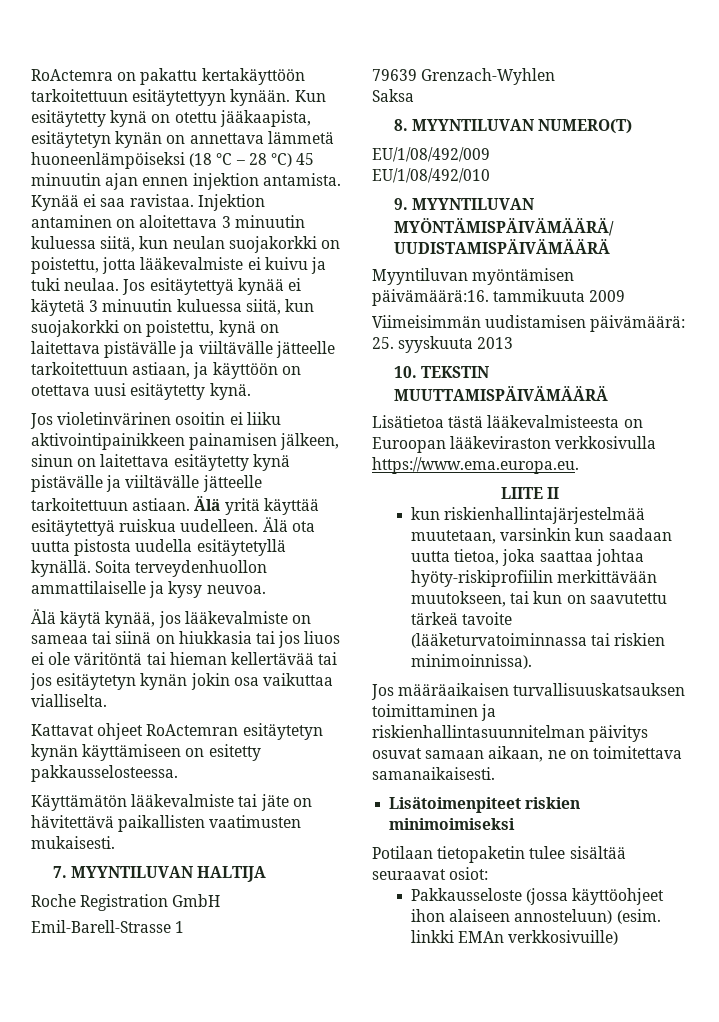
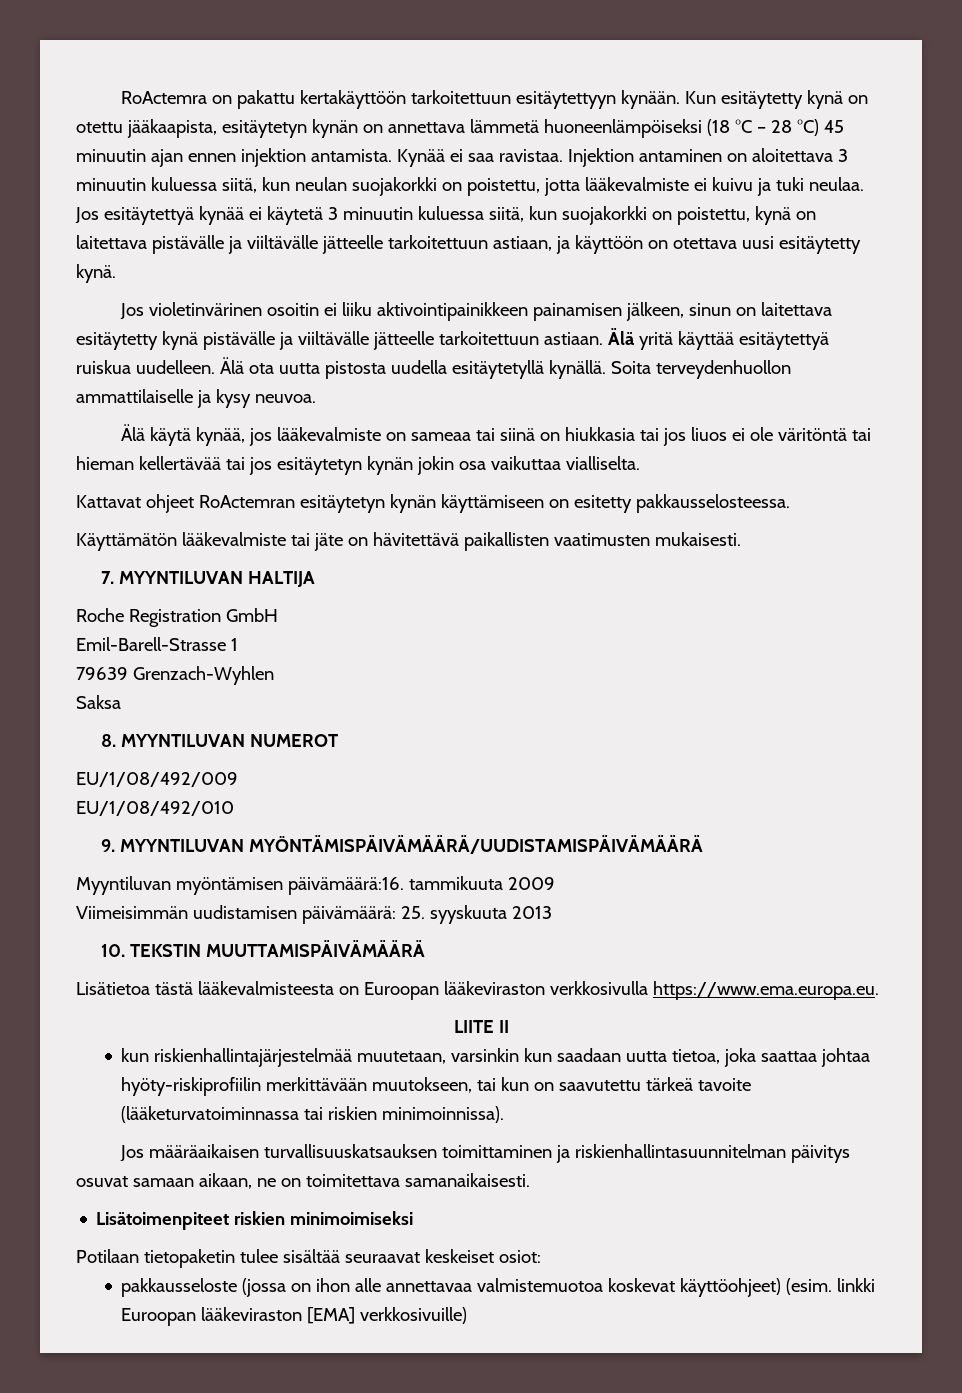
- 8. MYYNTILUVAN NUMERO(T)
+ 8. MYYNTILUVAN NUMEROT
- Potilaan tietopaketin tulee sisältää seuraavat osiot:
+ Potilaan tietopaketin tulee sisältää seuraavat keskeiset osiot:
- Pakkausseloste (jossa käyttöohjeet ihon alaiseen annosteluun) (esim. linkki EMAn verkkosivuille)
+ pakkausseloste (jossa on ihon alle annettavaa valmistemuotoa koskevat käyttöohjeet) (esim. linkki Euroopan lääkeviraston [EMA] verkkosivuille)

